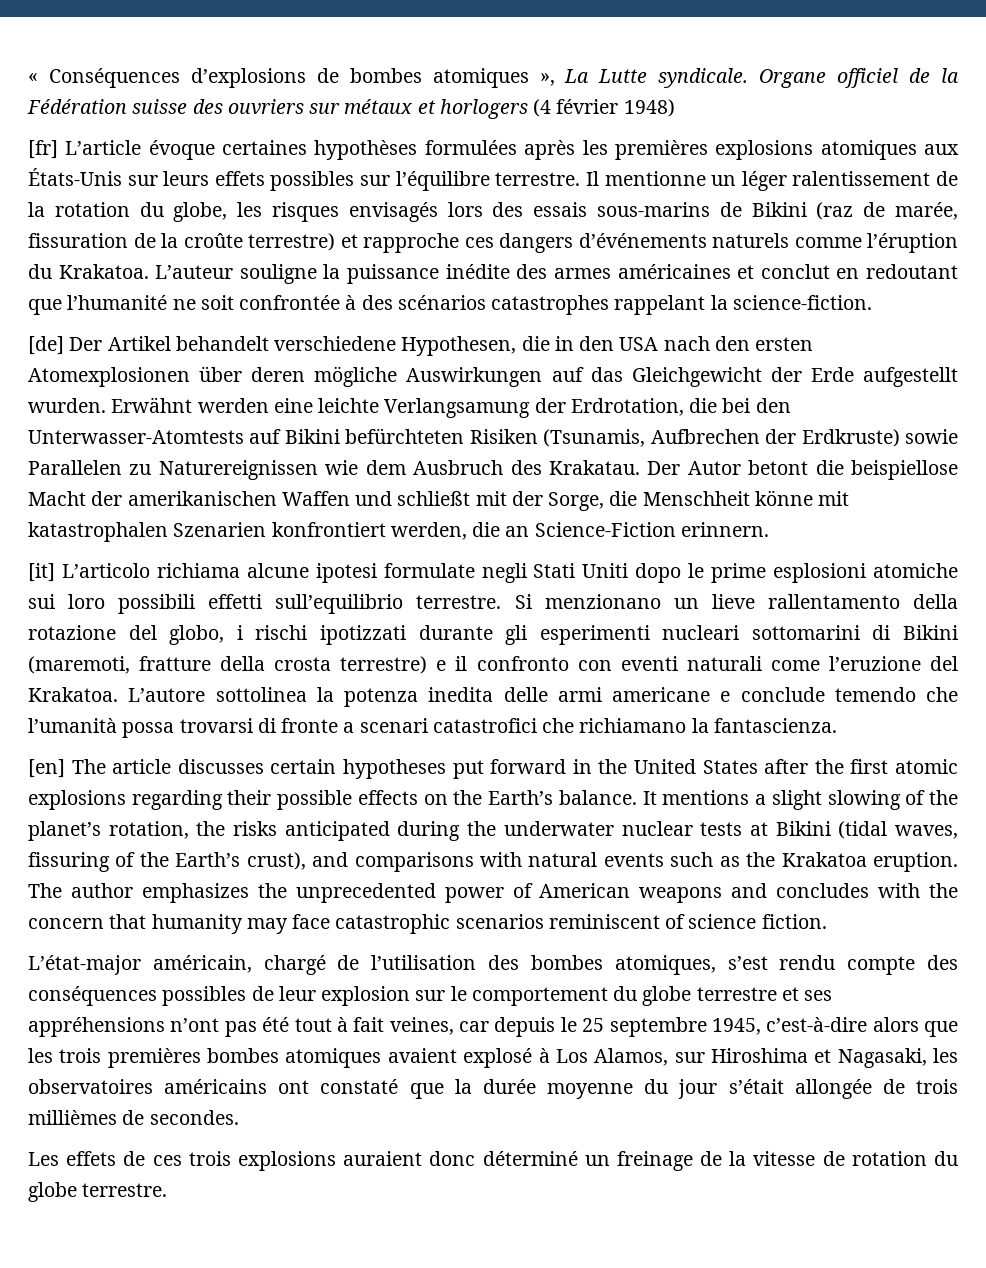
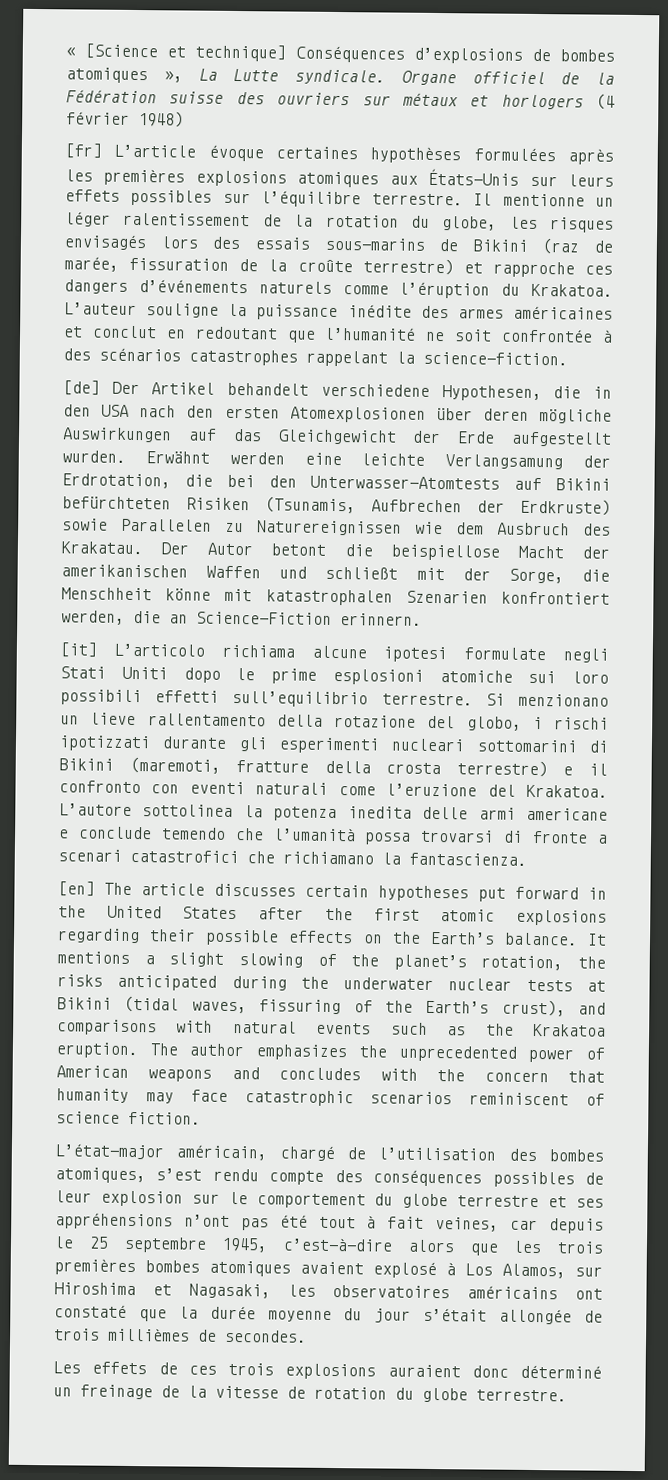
- « Conséquences d’explosions de bombes atomiques », La Lutte syndicale.
+ « [Science et technique] Conséquences d’explosions de bombes atomiques », La Lutte syndicale.

